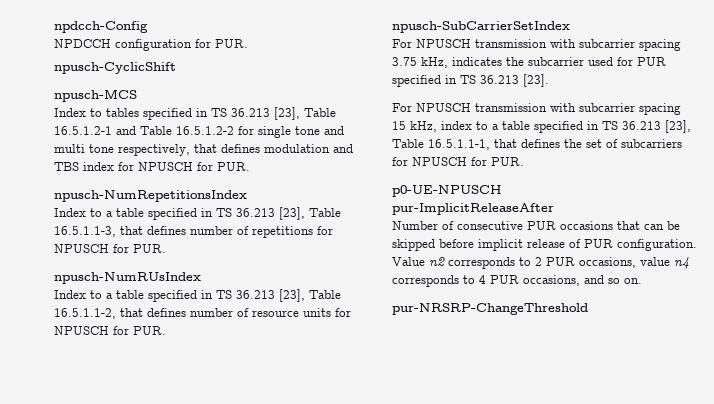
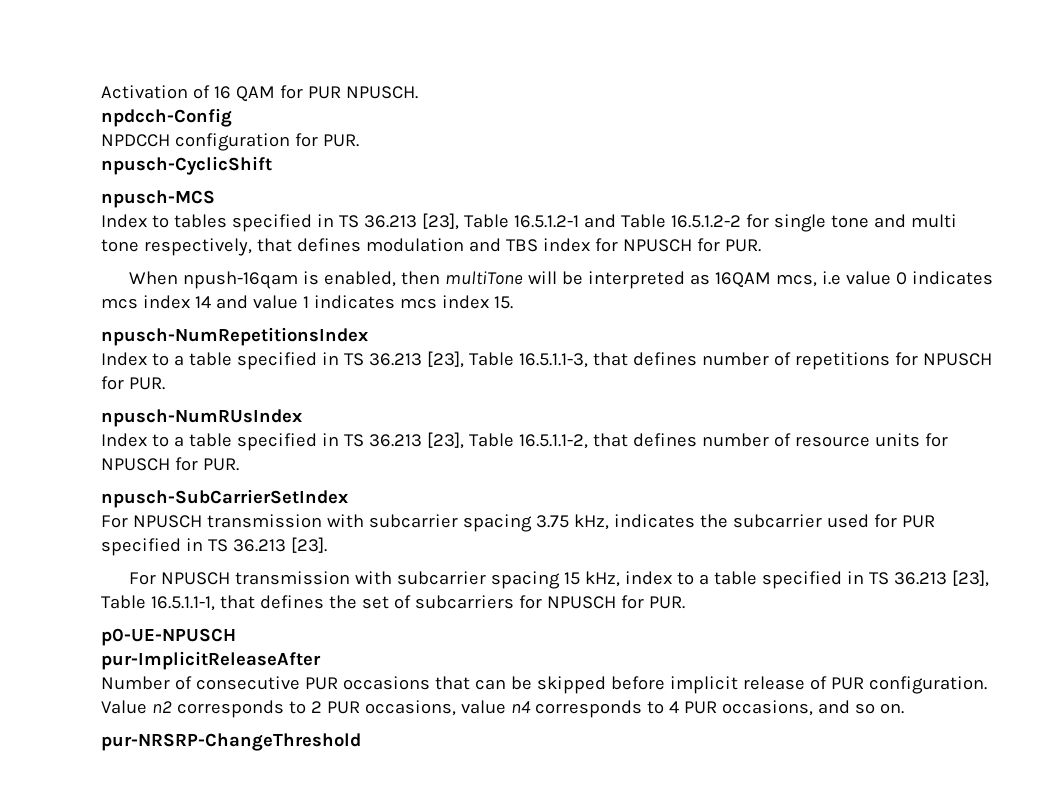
+ Activation of 16 QAM for PUR NPUSCH.
+ When npush-16qam is enabled, then multiTone will be interpreted as 16QAM mcs, i.e value 0 indicates mcs index 14 and value 1 indicates mcs index 15.

